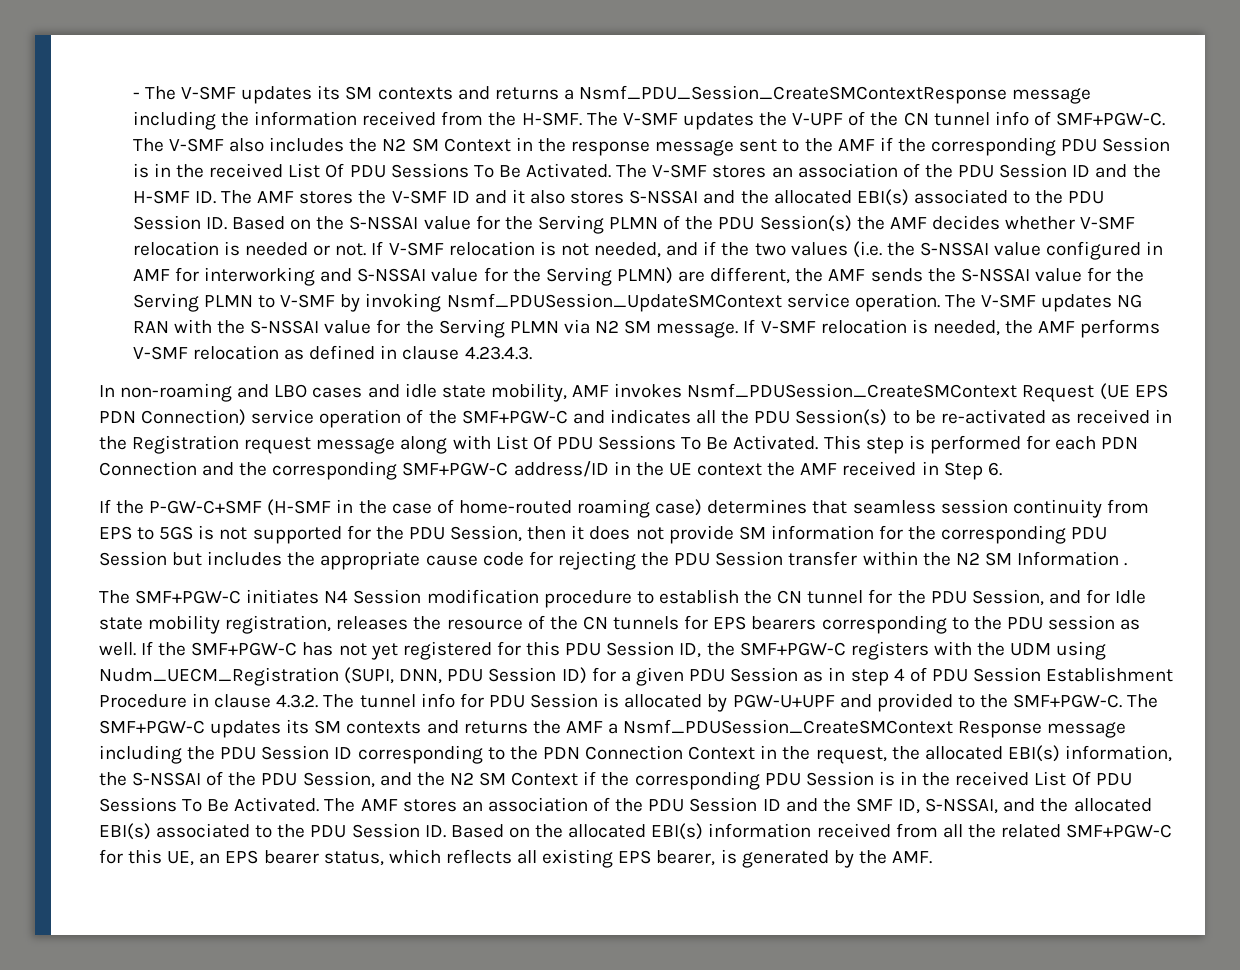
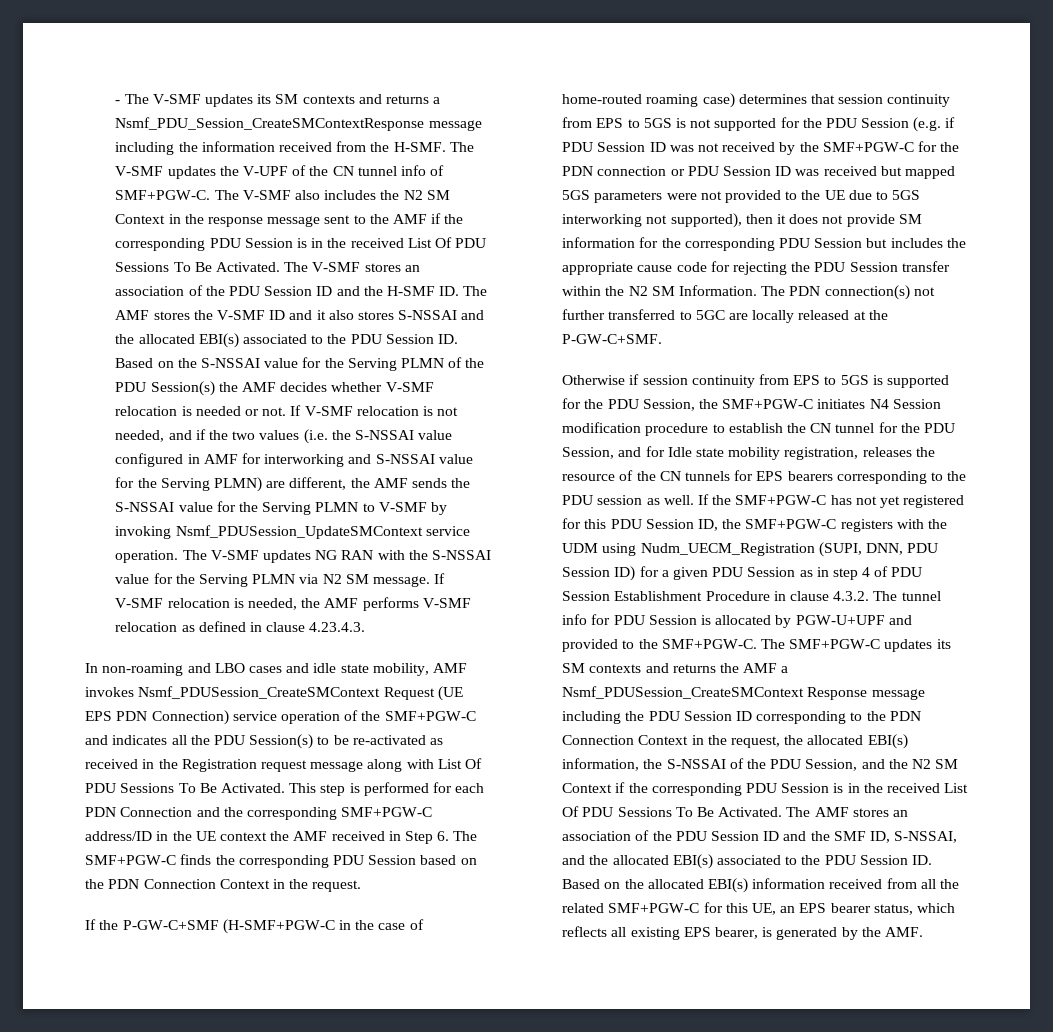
- This step is performed for each PDN Connection and the corresponding SMF+PGW-C address/ID in the UE context the AMF received in Step 6.
+ This step is performed for each PDN Connection and the corresponding SMF+PGW-C address/ID in the UE context the AMF received in Step 6. The SMF+PGW-C finds the corresponding PDU Session based on the PDN Connection Context in the request.
- If the P-GW-C+SMF (H-SMF in the case of home-routed roaming case) determines that seamless session continuity from EPS to 5GS is not supported for the PDU Session, then it does not provide SM information for the corresponding PDU Session but includes the appropriate cause code for rejecting the PDU Session transfer within the N2 SM Information .
- The SMF+PGW-C initiates N4 Session modification procedure to establish the CN tunnel for the PDU Session, and for Idle state mobility registration, releases the resource of the CN tunnels for EPS bearers corresponding to the PDU session as well.
+ If the P-GW-C+SMF (H-SMF+PGW-C in the case of home-routed roaming case) determines that session continuity from EPS to 5GS is not supported for the PDU Session (e.g. if PDU Session ID was not received by the SMF+PGW-C for the PDN connection or PDU Session ID was received but mapped 5GS parameters were not provided to the UE due to 5GS interworking not supported), then it does not provide SM information for the corresponding PDU Session but includes the appropriate cause code for rejecting the PDU Session transfer within the N2 SM Information. The PDN connection(s) not further transferred to 5GC are locally released at the P-GW-C+SMF.
+ Otherwise if session continuity from EPS to 5GS is supported for the PDU Session, the SMF+PGW-C initiates N4 Session modification procedure to establish the CN tunnel for the PDU Session, and for Idle state mobility registration, releases the resource of the CN tunnels for EPS bearers corresponding to the PDU session as well.

